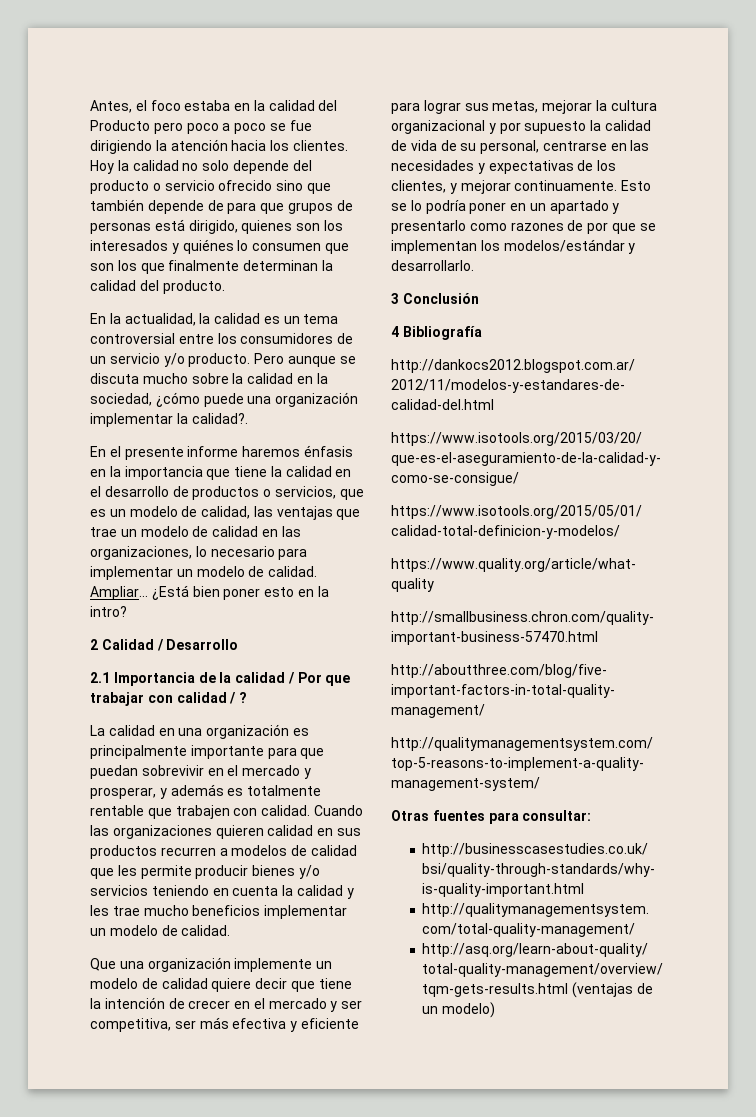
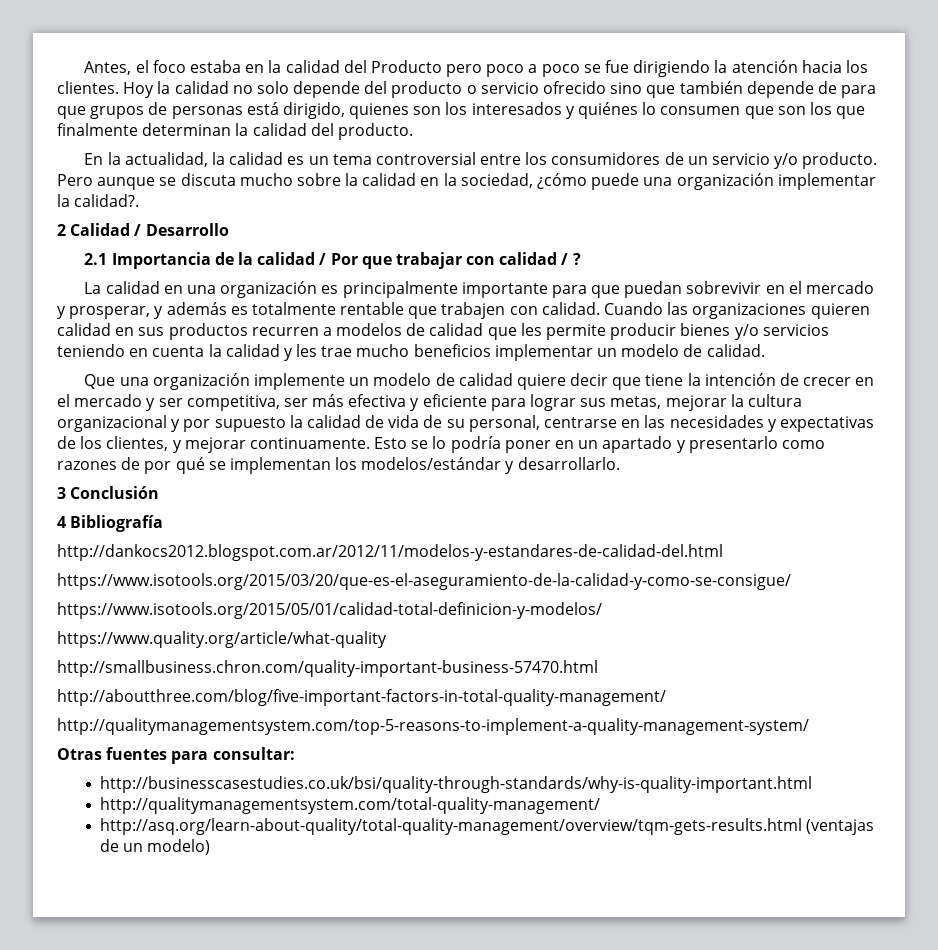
- En el presente informe haremos énfasis en la importancia que tiene la calidad en el desarrollo de productos o servicios, que es un modelo de calidad, las ventajas que trae un modelo de calidad en las organizaciones, lo necesario para implementar un modelo de calidad. Ampliar... ¿Está bien poner esto en la intro?
- Esto se lo podría poner en un apartado y presentarlo como razones de por que se implementan los modelos/estándar y desarrollarlo.
+ Esto se lo podría poner en un apartado y presentarlo como razones de por qué se implementan los modelos/estándar y desarrollarlo.

